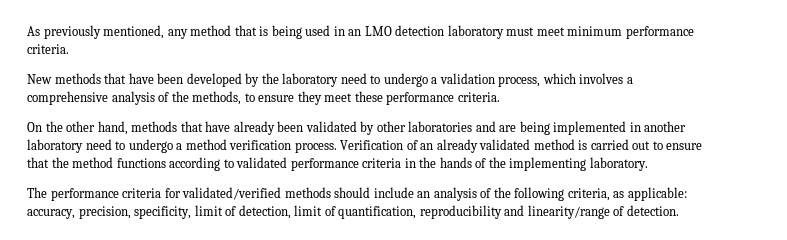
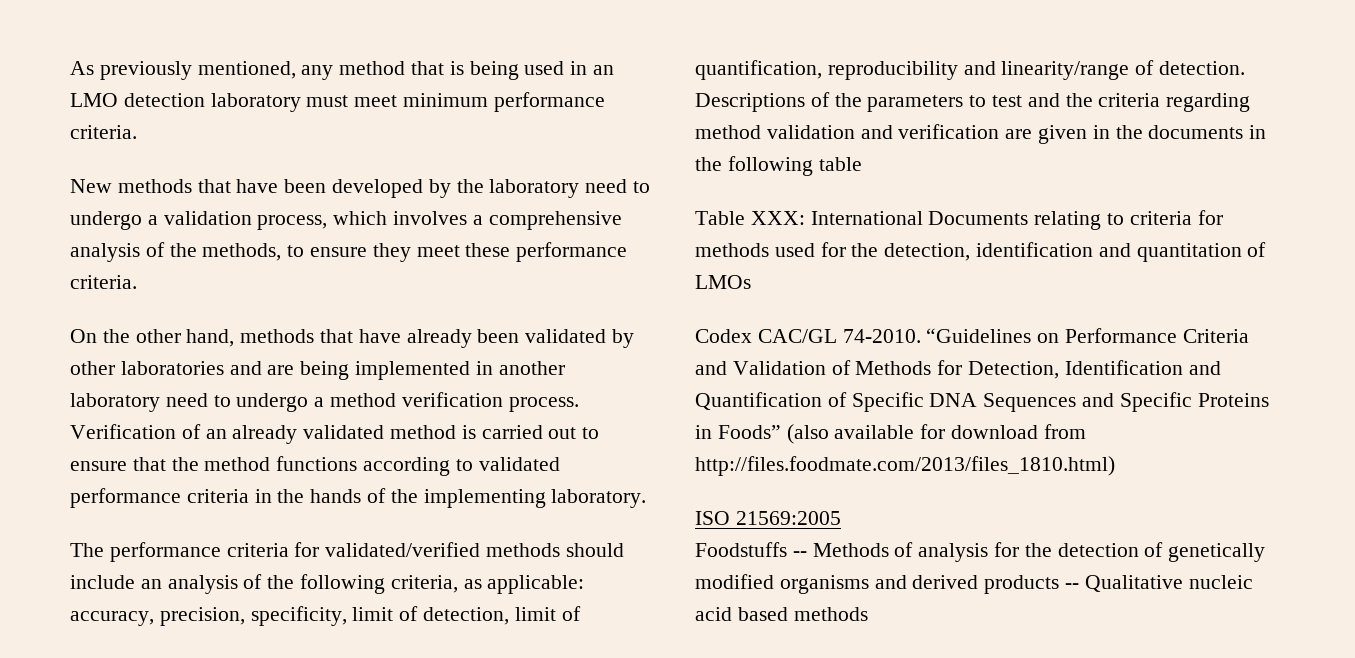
+ Descriptions of the parameters to test and the criteria regarding method validation and verification are given in the documents in the following table
+ Table XXX: International Documents relating to criteria for methods used for the detection, identification and quantitation of LMOs
+ Codex CAC/GL 74-2010. “Guidelines on Performance Criteria and Validation of Methods for Detection, Identification and Quantification of Specific DNA Sequences and Specific Proteins in Foods” (also available for download from http://files.foodmate.com/2013/files_1810.html)
+ ISO 21569:2005
+ Foodstuffs -- Methods of analysis for the detection of genetically modified organisms and derived products -- Qualitative nucleic acid based methods

